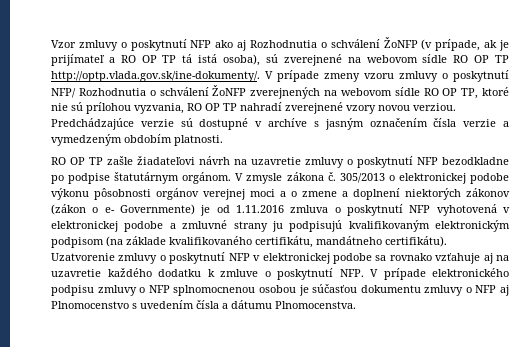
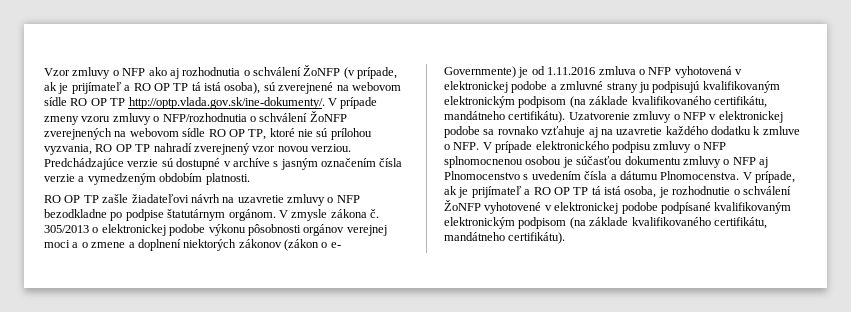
- Vzor zmluvy o poskytnutí NFP ako aj Rozhodnutia o schválení ŽoNFP (v prípade, ak je prijímateľ a RO OP TP tá istá osoba), sú zverejnené na webovom sídle RO OP TP http://optp.vlada.gov.sk/ine-dokumenty/. V prípade zmeny vzoru zmluvy o poskytnutí NFP/ Rozhodnutia o schválení ŽoNFP zverejnených na webovom sídle RO OP TP, ktoré nie sú prílohou vyzvania, RO OP TP nahradí zverejnené vzory novou verziou.
+ Vzor zmluvy o NFP ako aj rozhodnutia o schválení ŽoNFP (v prípade, ak je prijímateľ a RO OP TP tá istá osoba), sú zverejnené na webovom sídle RO OP TP http://optp.vlada.gov.sk/ine-dokumenty/. V prípade zmeny vzoru zmluvy o NFP/rozhodnutia o schválení ŽoNFP zverejnených na webovom sídle RO OP TP, ktoré nie sú prílohou vyzvania, RO OP TP nahradí zverejnený vzor novou verziou.
- RO OP TP zašle žiadateľovi návrh na uzavretie zmluvy o poskytnutí NFP bezodkladne po podpise štatutárnym orgánom.
+ RO OP TP zašle žiadateľovi návrh na uzavretie zmluvy o NFP bezodkladne po podpise štatutárnym orgánom.
- 305/2013 o elektronickej podobe výkonu pôsobnosti orgánov verejnej moci a o zmene a doplnení niektorých zákonov (zákon o e- Governmente) je od 1.11.2016 zmluva o poskytnutí NFP vyhotovená v elektronickej podobe a zmluvné strany ju podpisujú kvalifikovaným elektronickým podpisom (na základe kvalifikovaného certifikátu, mandátneho certifikátu).
+ 305/2013 o elektronickej podobe výkonu pôsobnosti orgánov verejnej moci a o zmene a doplnení niektorých zákonov (zákon o e- Governmente) je od 1.11.2016 zmluva o NFP vyhotovená v elektronickej podobe a zmluvné strany ju podpisujú kvalifikovaným elektronickým podpisom (na základe kvalifikovaného certifikátu, mandátneho certifikátu).
- Uzatvorenie zmluvy o poskytnutí NFP v elektronickej podobe sa rovnako vzťahuje aj na uzavretie každého dodatku k zmluve o poskytnutí NFP. V prípade elektronického podpisu zmluvy o NFP splnomocnenou osobou je súčasťou dokumentu zmluvy o NFP aj Plnomocenstvo s uvedením čísla a dátumu Plnomocenstva.
+ Uzatvorenie zmluvy o NFP v elektronickej podobe sa rovnako vzťahuje aj na uzavretie každého dodatku k zmluve o NFP. V prípade elektronického podpisu zmluvy o NFP splnomocnenou osobou je súčasťou dokumentu zmluvy o NFP aj Plnomocenstvo s uvedením čísla a dátumu Plnomocenstva.
+ V prípade, ak je prijímateľ a RO OP TP tá istá osoba, je rozhodnutie o schválení ŽoNFP vyhotovené v elektronickej podobe podpísané kvalifikovaným elektronickým podpisom (na základe kvalifikovaného certifikátu, mandátneho certifikátu).

